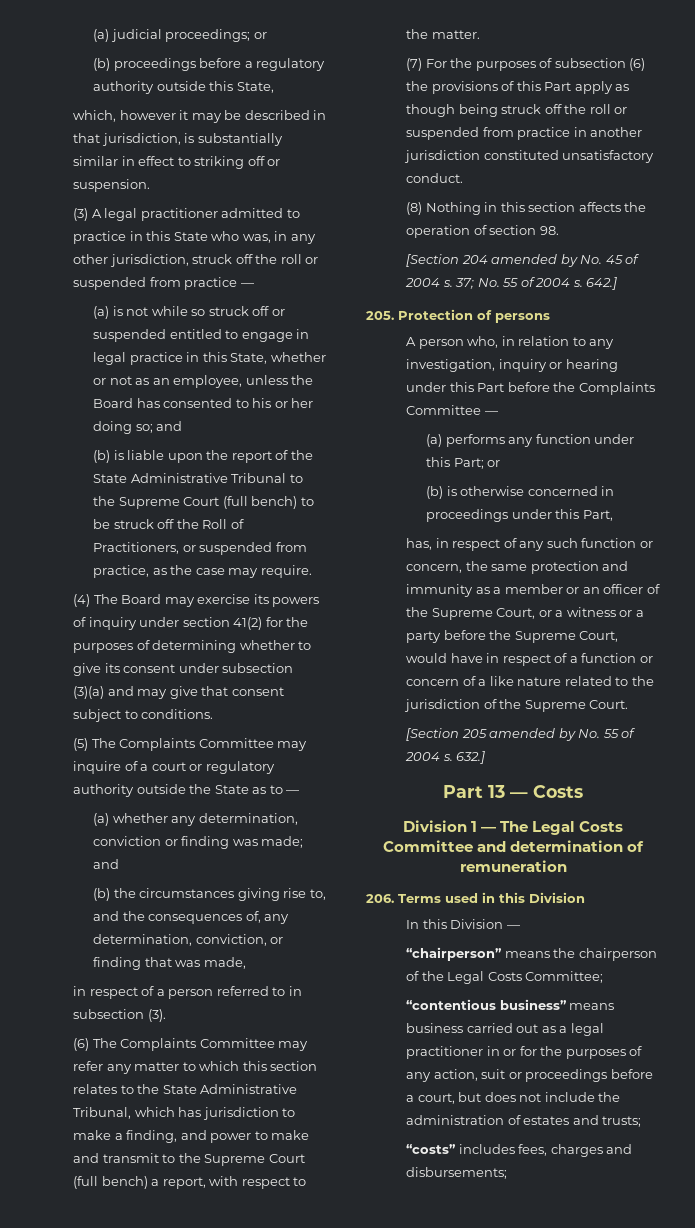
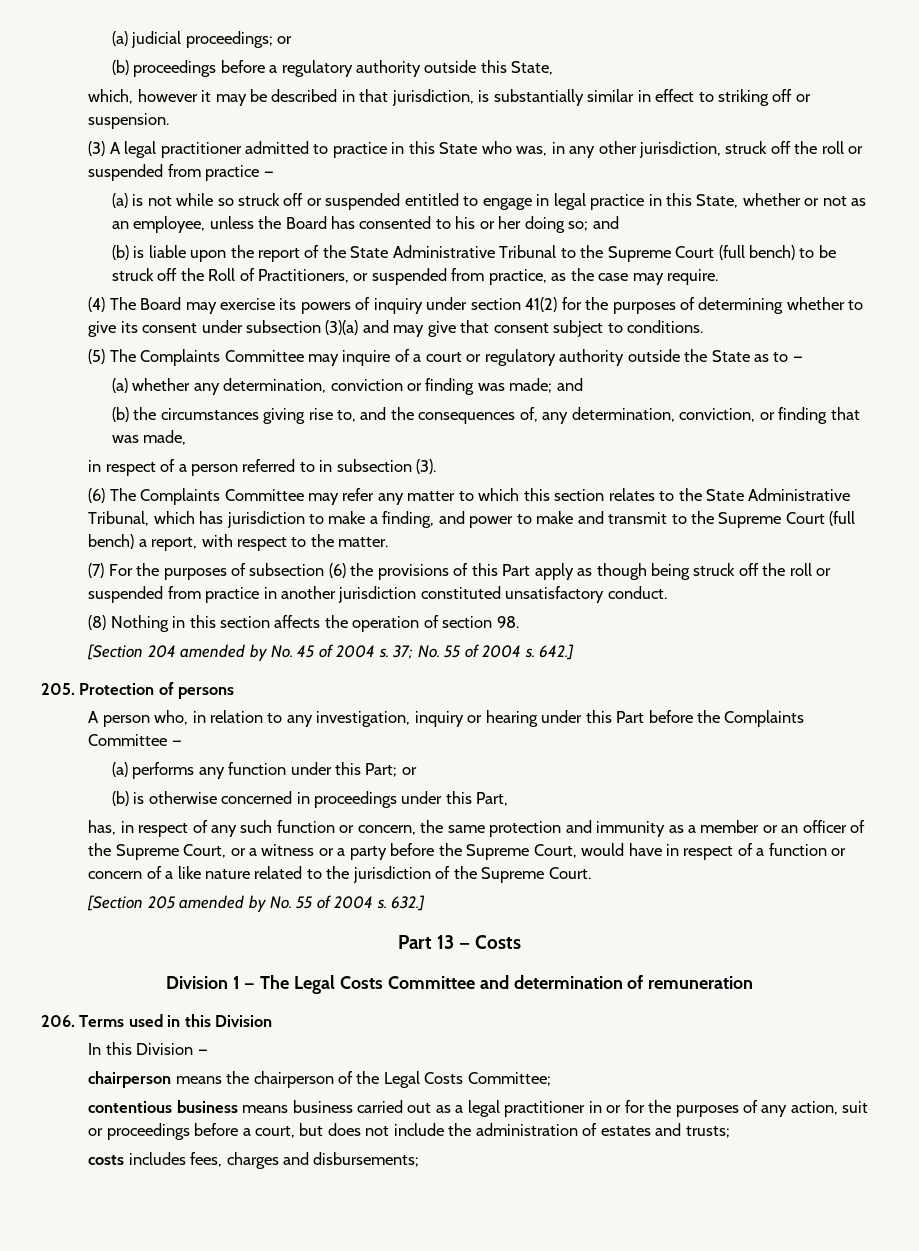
- “chairperson” means the chairperson of the Legal Costs Committee;
+ chairperson means the chairperson of the Legal Costs Committee;
- “contentious business” means business carried out as a legal practitioner in or for the purposes of any action, suit or proceedings before a court, but does not include the administration of estates and trusts;
+ contentious business means business carried out as a legal practitioner in or for the purposes of any action, suit or proceedings before a court, but does not include the administration of estates and trusts;
- “costs” includes fees, charges and disbursements;
+ costs includes fees, charges and disbursements;

